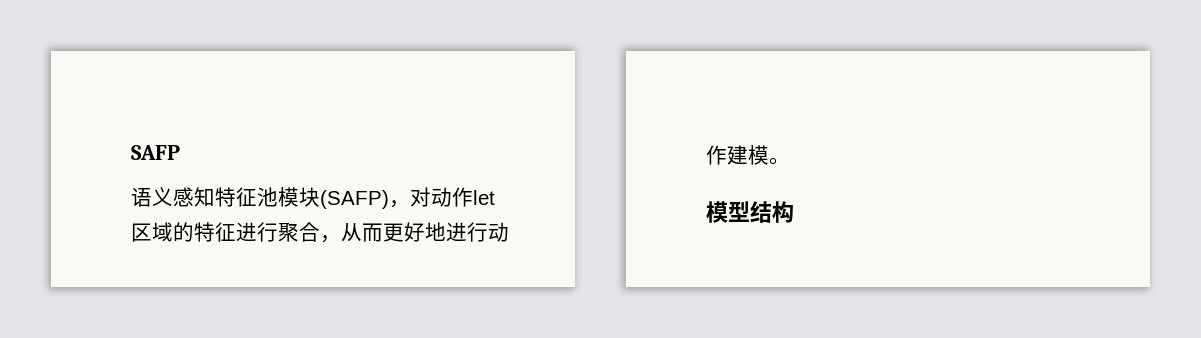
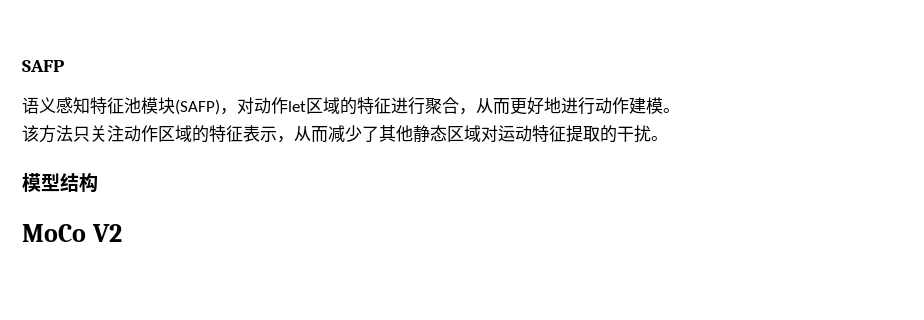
+ 该方法只关注动作区域的特征表示，从而减少了其他静态区域对运动特征提取的干扰。
+ MoCo V2

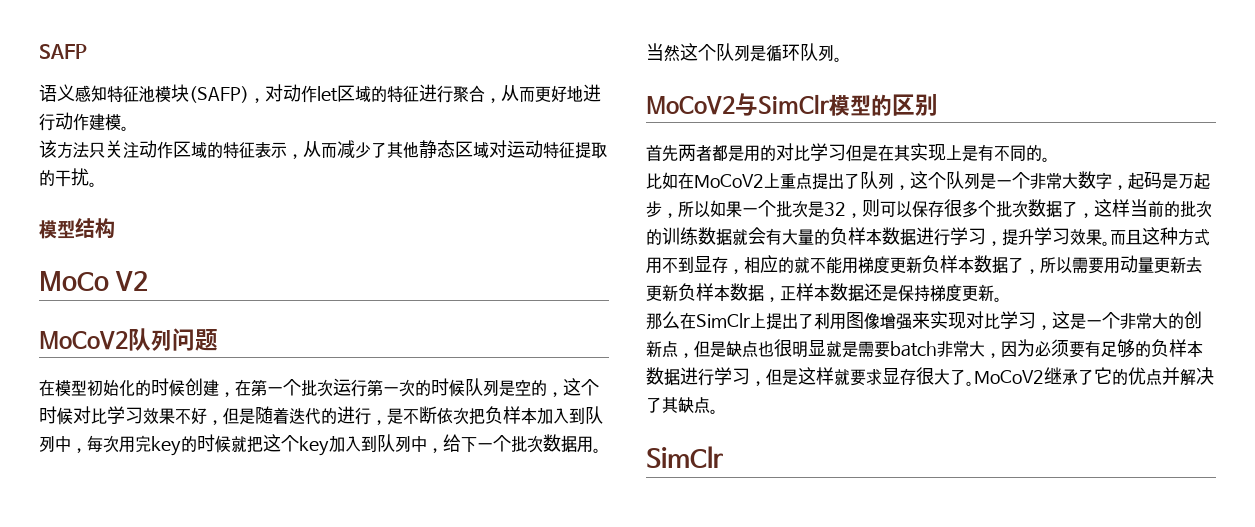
+ MoCoV2队列问题
+ 在模型初始化的时候创建，在第一个批次运行第一次的时候队列是空的，这个时候对比学习效果不好，但是随着迭代的进行，是不断依次把负样本加入到队列中，每次用完key的时候就把这个key加入到队列中，给下一个批次数据用。当然这个队列是循环队列。
+ MoCoV2与SimClr模型的区别
+ 首先两者都是用的对比学习但是在其实现上是有不同的。
+ 比如在MoCoV2上重点提出了队列，这个队列是一个非常大数字，起码是万起步，所以如果一个批次是32，则可以保存很多个批次数据了，这样当前的批次的训练数据就会有大量的负样本数据进行学习，提升学习效果。而且这种方式用不到显存，相应的就不能用梯度更新负样本数据了，所以需要用动量更新去更新负样本数据，正样本数据还是保持梯度更新。
+ 那么在SimClr上提出了利用图像增强来实现对比学习，这是一个非常大的创新点，但是缺点也很明显就是需要batch非常大，因为必须要有足够的负样本数据进行学习，但是这样就要求显存很大了。MoCoV2继承了它的优点并解决了其缺点。
+ SimClr

